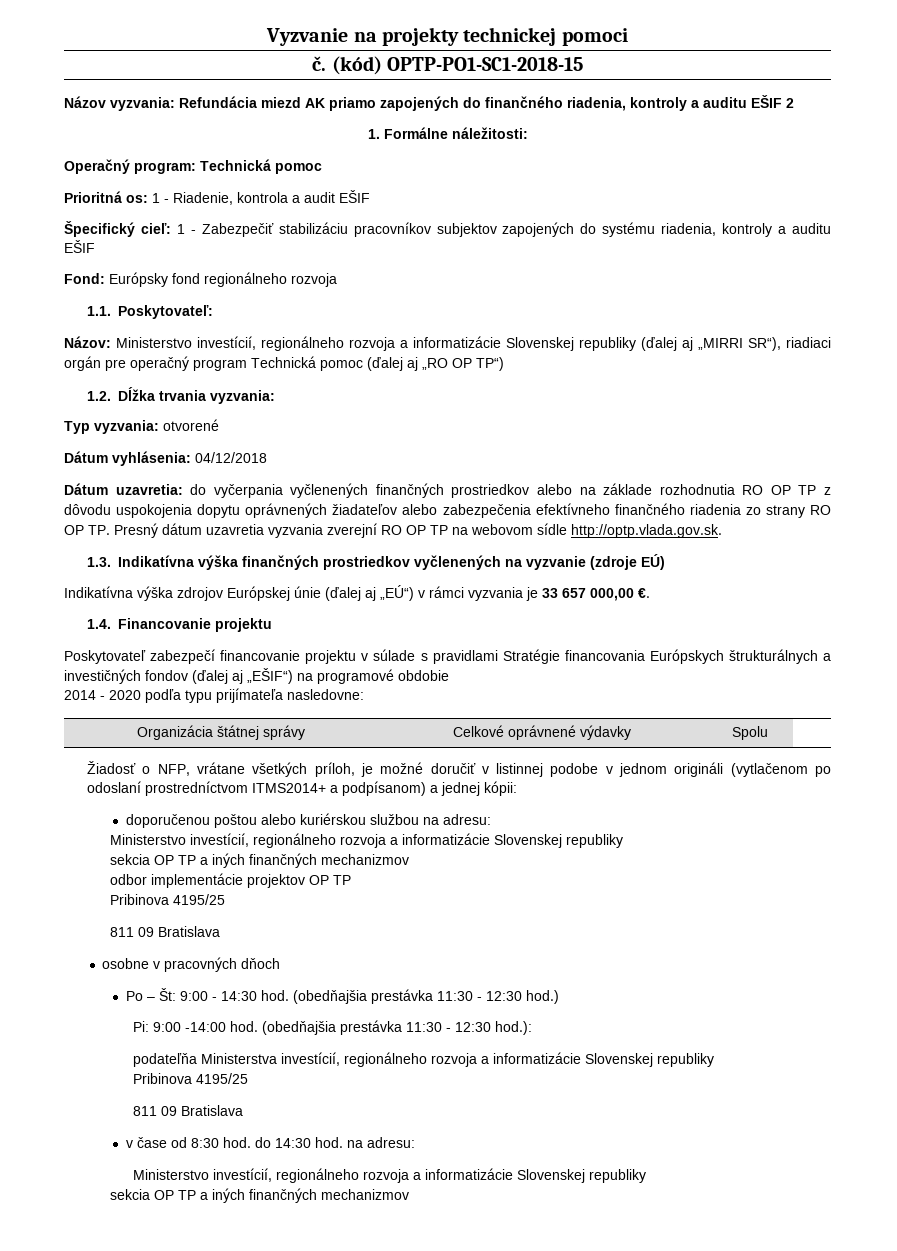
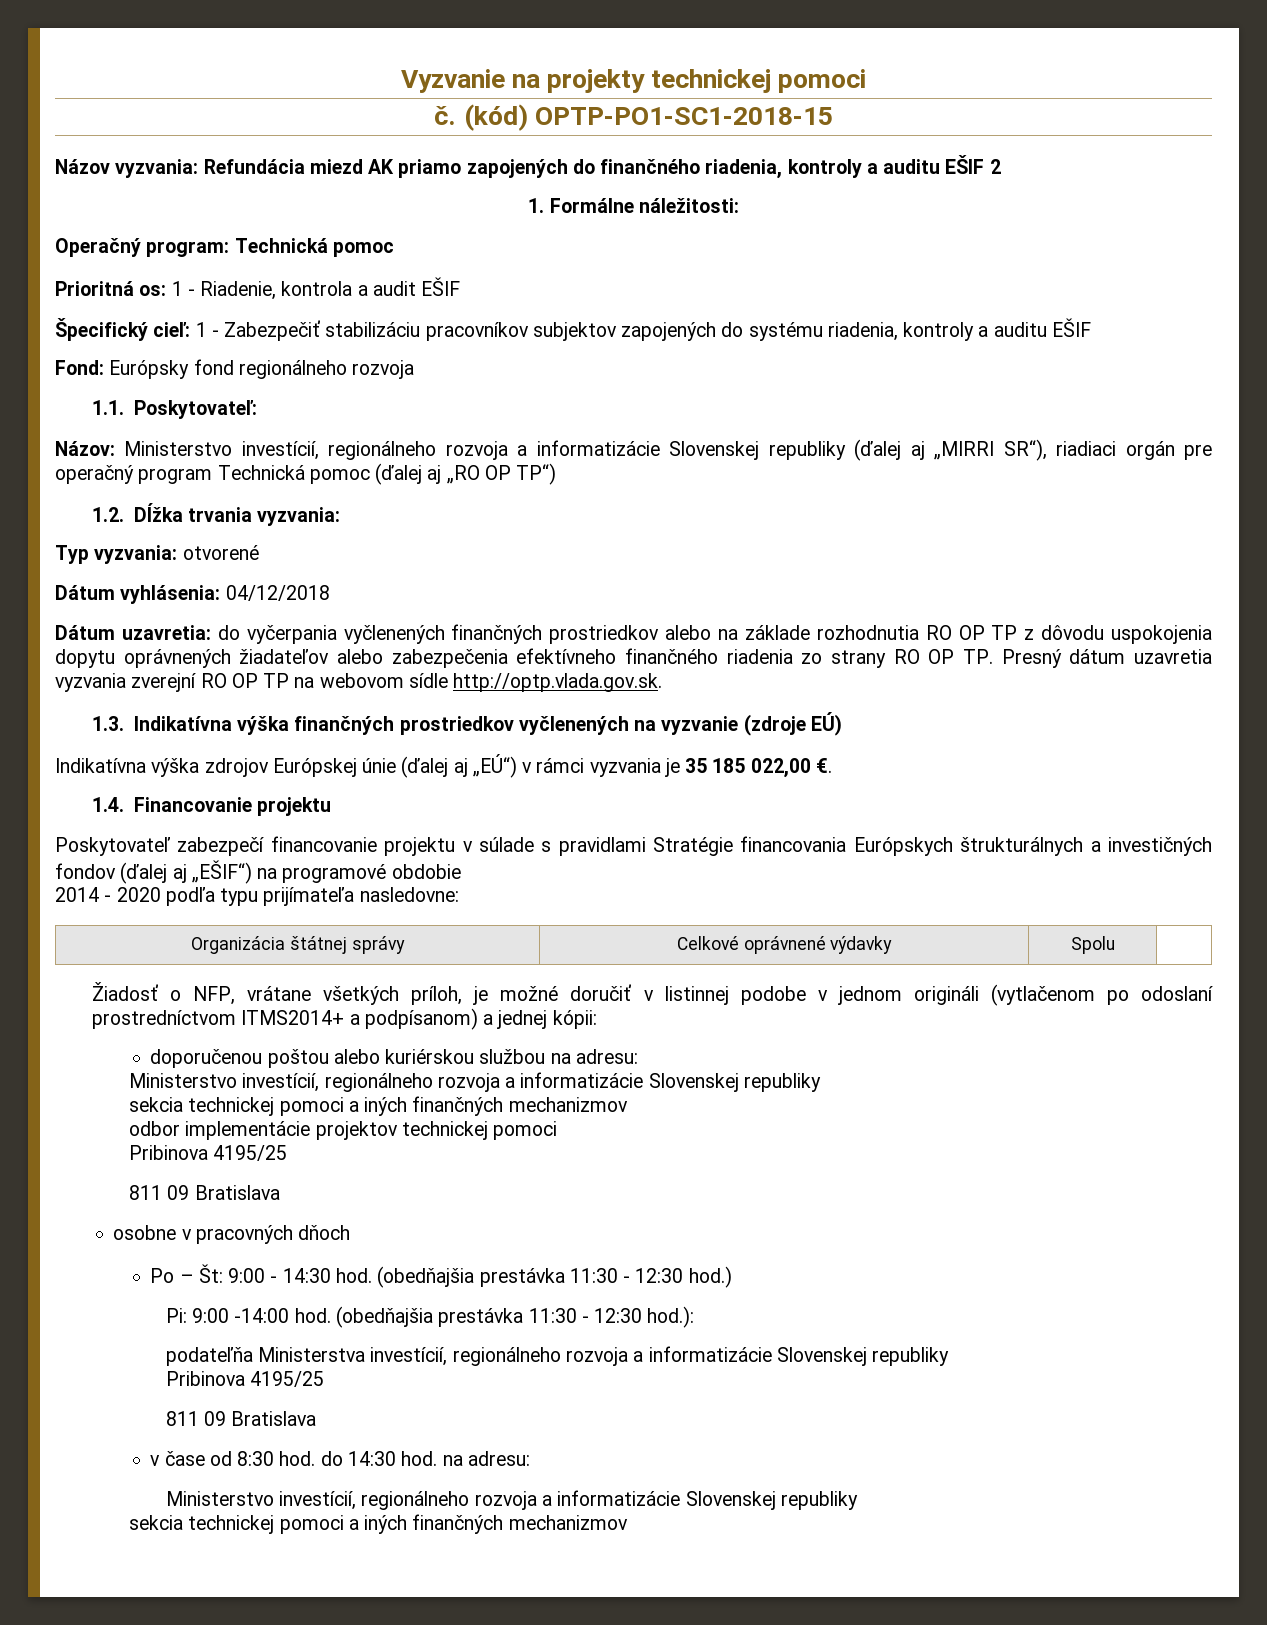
- Indikatívna výška zdrojov Európskej únie (ďalej aj „EÚ“) v rámci vyzvania je 33 657 000,00 €.
+ Indikatívna výška zdrojov Európskej únie (ďalej aj „EÚ“) v rámci vyzvania je 35 185 022,00 €.
  doporučenou poštou alebo kuriérskou službou na adresu:
  Ministerstvo investícií, regionálneho rozvoja a informatizácie Slovenskej republiky
- sekcia OP TP a iných finančných mechanizmov
+ sekcia technickej pomoci a iných finančných mechanizmov
- odbor implementácie projektov OP TP
+ odbor implementácie projektov technickej pomoci
  v čase od 8:30 hod. do 14:30 hod. na adresu:
  Ministerstvo investícií, regionálneho rozvoja a informatizácie Slovenskej republiky
- sekcia OP TP a iných finančných mechanizmov
+ sekcia technickej pomoci a iných finančných mechanizmov

